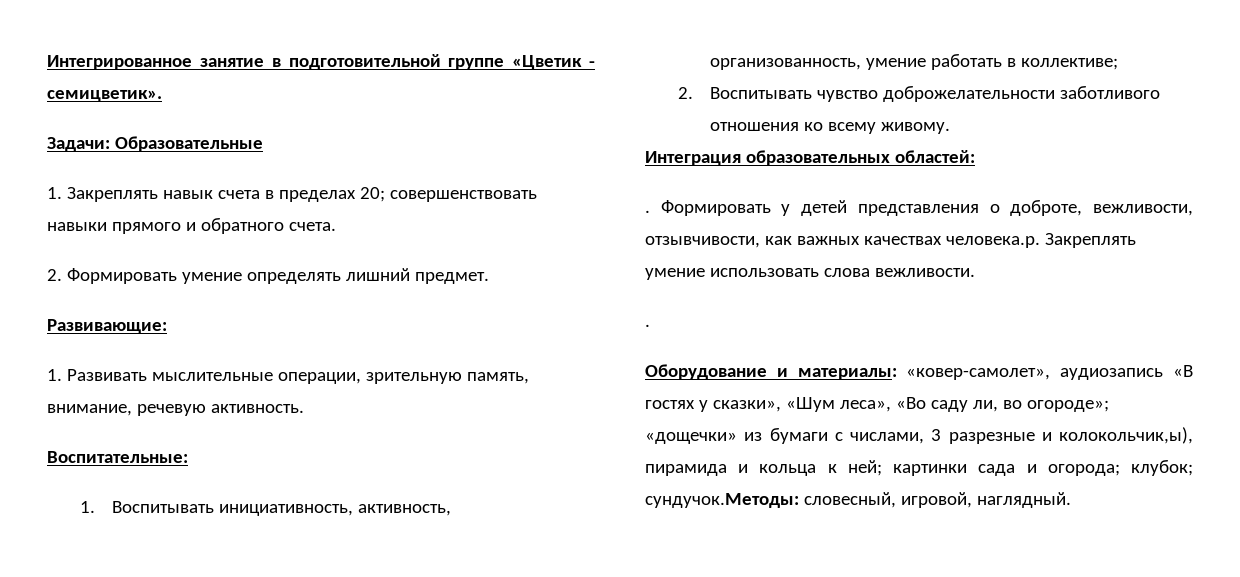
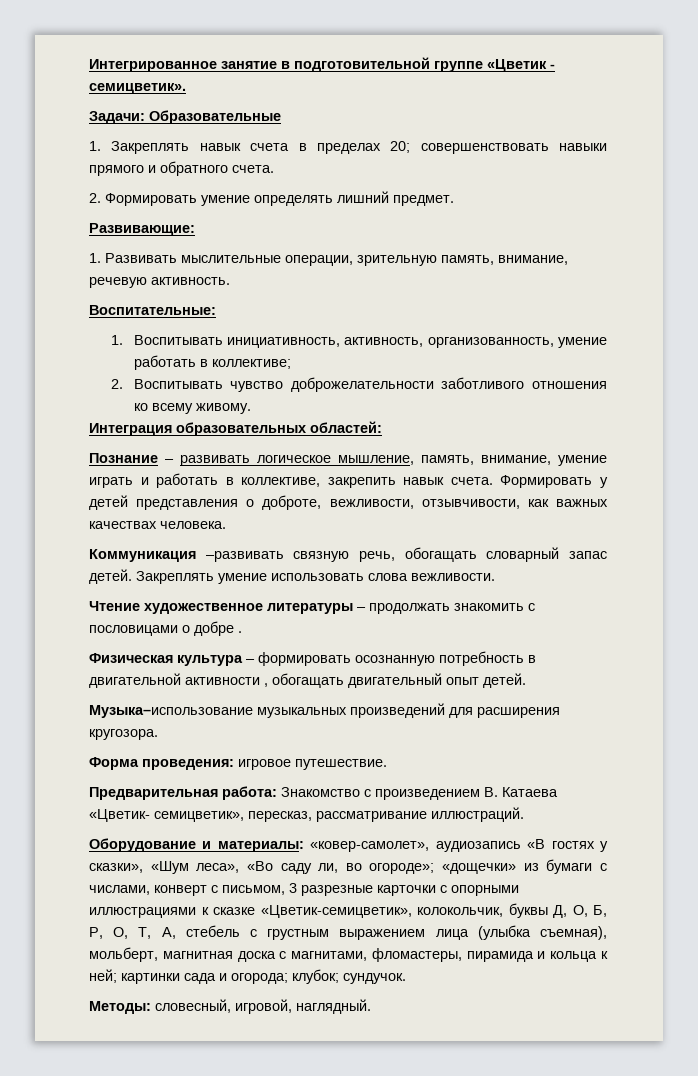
  Интеграция образовательных областей:
- .
+ Познание – развивать логическое мышление, память, внимание, умение играть и работать в коллективе, закрепить навык счета.
- Формировать у детей представления о доброте, вежливости, отзывчивости, как важных качествах человека.р. Закреплять умение использовать слова вежливости.
- .
+ Формировать у детей представления о доброте, вежливости, отзывчивости, как важных качествах человека.
+ Коммуникация –развивать связную речь, обогащать словарный запас детей. Закреплять умение использовать слова вежливости.
+ Чтение художественное литературы – продолжать знакомить с пословицами о добре .
+ Физическая культура – формировать осознанную потребность в двигательной активности , обогащать двигательный опыт детей.
+ Музыка–использование музыкальных произведений для расширения кругозора.
+ Форма проведения: игровое путешествие.
+ Предварительная работа: Знакомство с произведением В. Катаева «Цветик- семицветик», пересказ, рассматривание иллюстраций.
- Оборудование и материалы: «ковер-самолет», аудиозапись «В гостях у сказки», «Шум леса», «Во саду ли, во огороде»; «дощечки» из бумаги с числами, 3 разрезные и колокольчик,ы), пирамида и кольца к ней; картинки сада и огорода; клубок; сундучок.Методы: словесный, игровой, наглядный.
+ Оборудование и материалы: «ковер-самолет», аудиозапись «В гостях у сказки», «Шум леса», «Во саду ли, во огороде»; «дощечки» из бумаги с числами, конверт с письмом, 3 разрезные карточки с опорными иллюстрациями к сказке «Цветик-семицветик», колокольчик, буквы Д, О, Б, Р, О, Т, А, стебель с грустным выражением лица (улыбка съемная), мольберт, магнитная доска с магнитами, фломастеры, пирамида и кольца к ней; картинки сада и огорода; клубок; сундучок.
+ Методы: словесный, игровой, наглядный.

